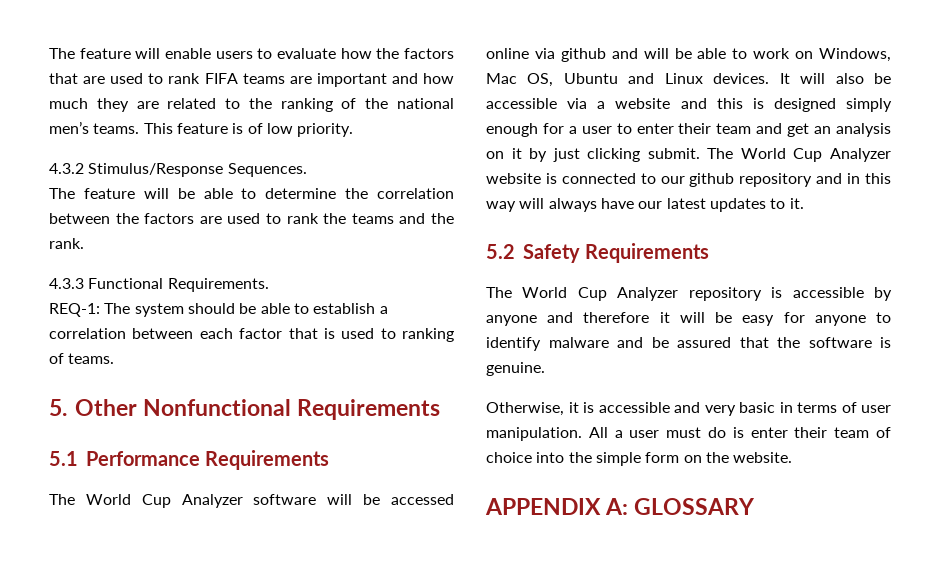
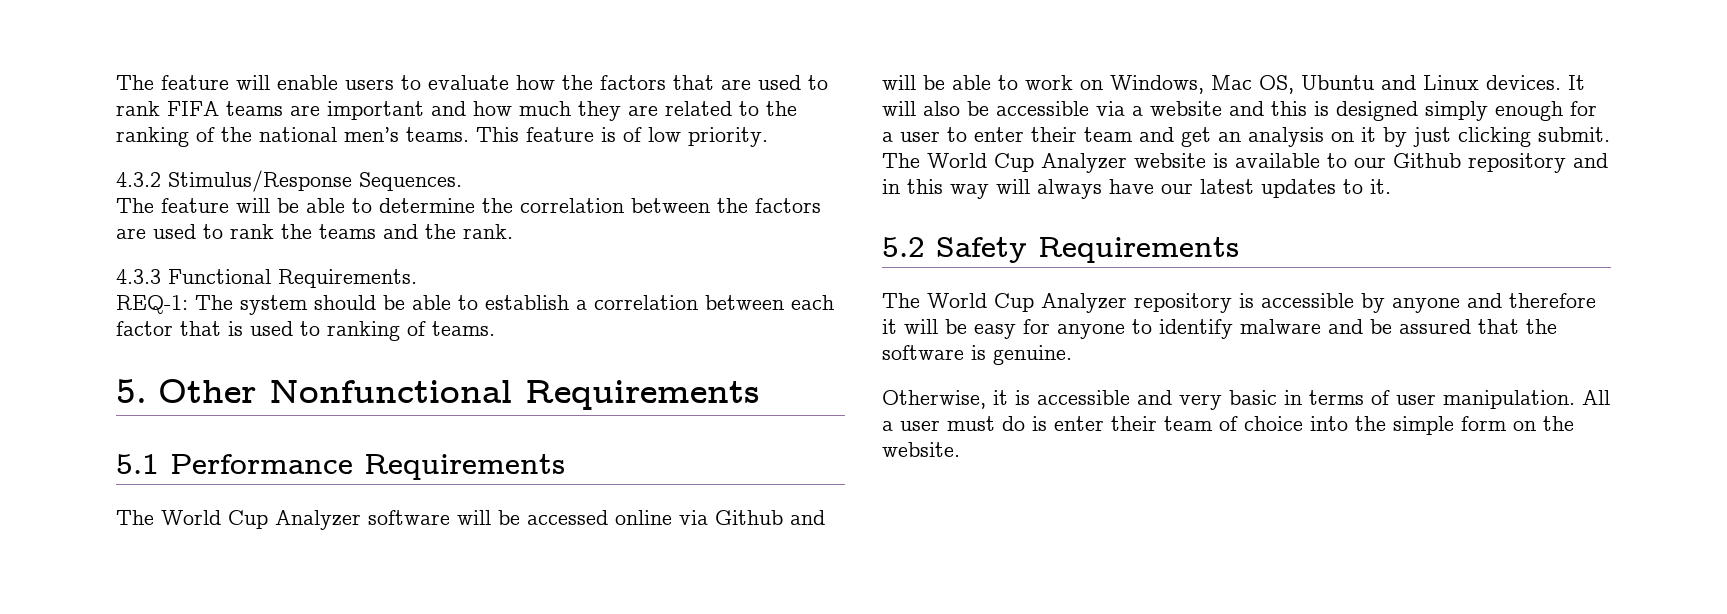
- The World Cup Analyzer software will be accessed online via github and will be able to work on Windows, Mac OS, Ubuntu and Linux devices.
+ The World Cup Analyzer software will be accessed online via Github and will be able to work on Windows, Mac OS, Ubuntu and Linux devices.
- The World Cup Analyzer website is connected to our github repository and in this way will always have our latest updates to it.
+ The World Cup Analyzer website is available to our Github repository and in this way will always have our latest updates to it.
- APPENDIX A: GLOSSARY

